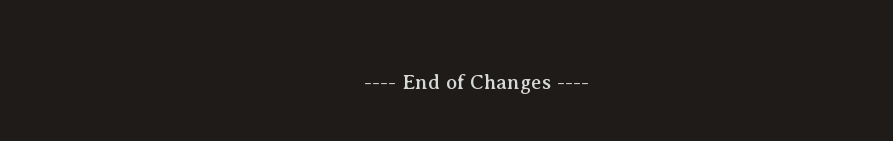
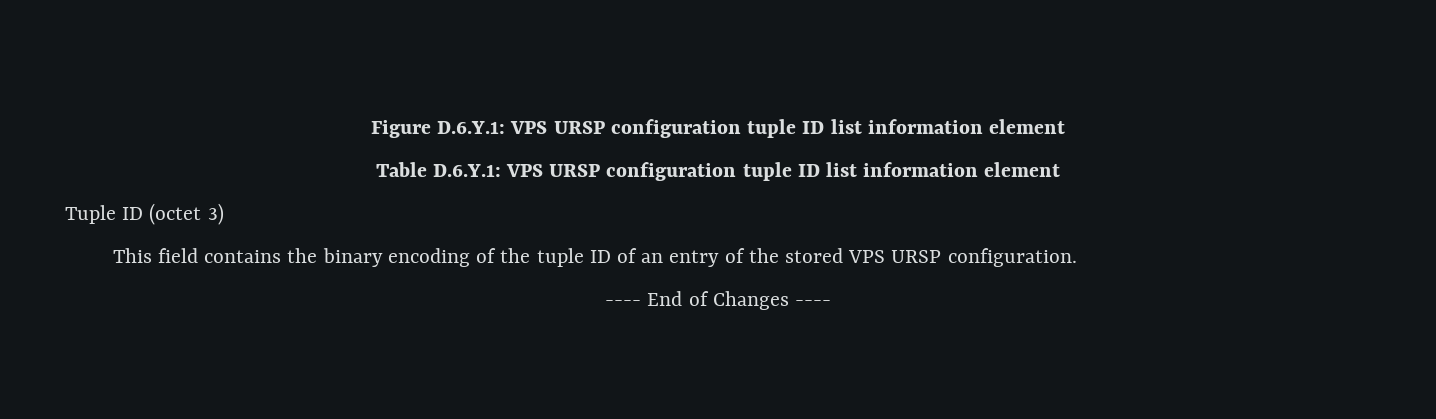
+ Figure D.6.Y.1: VPS URSP configuration tuple ID list information element
+ Table D.6.Y.1: VPS URSP configuration tuple ID list information element
+ Tuple ID (octet 3)
+ This field contains the binary encoding of the tuple ID of an entry of the stored VPS URSP configuration.

